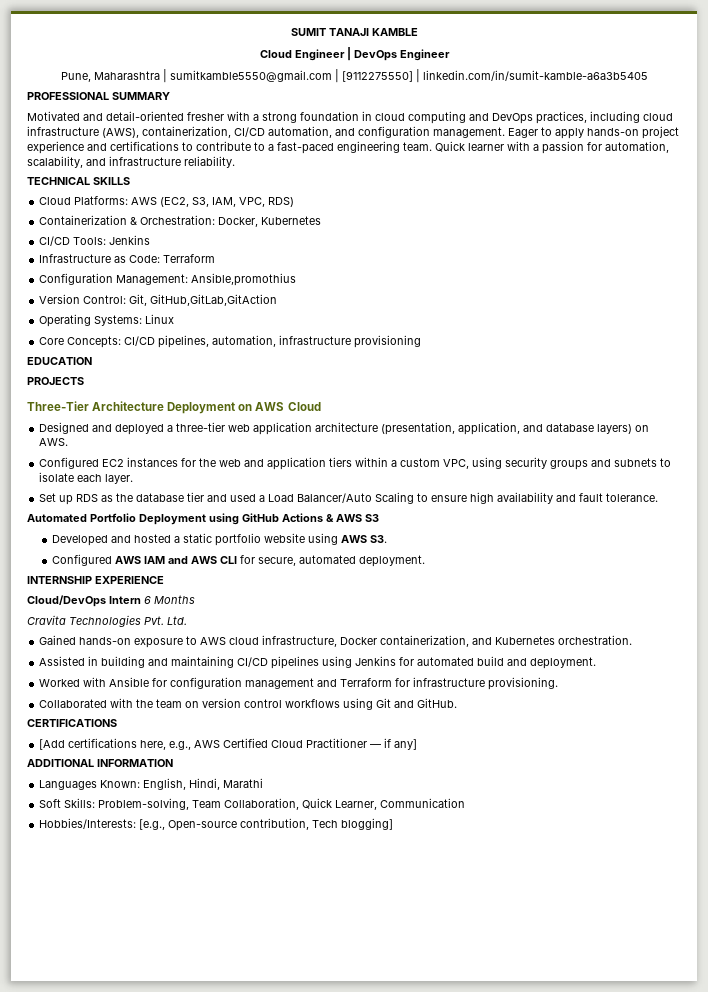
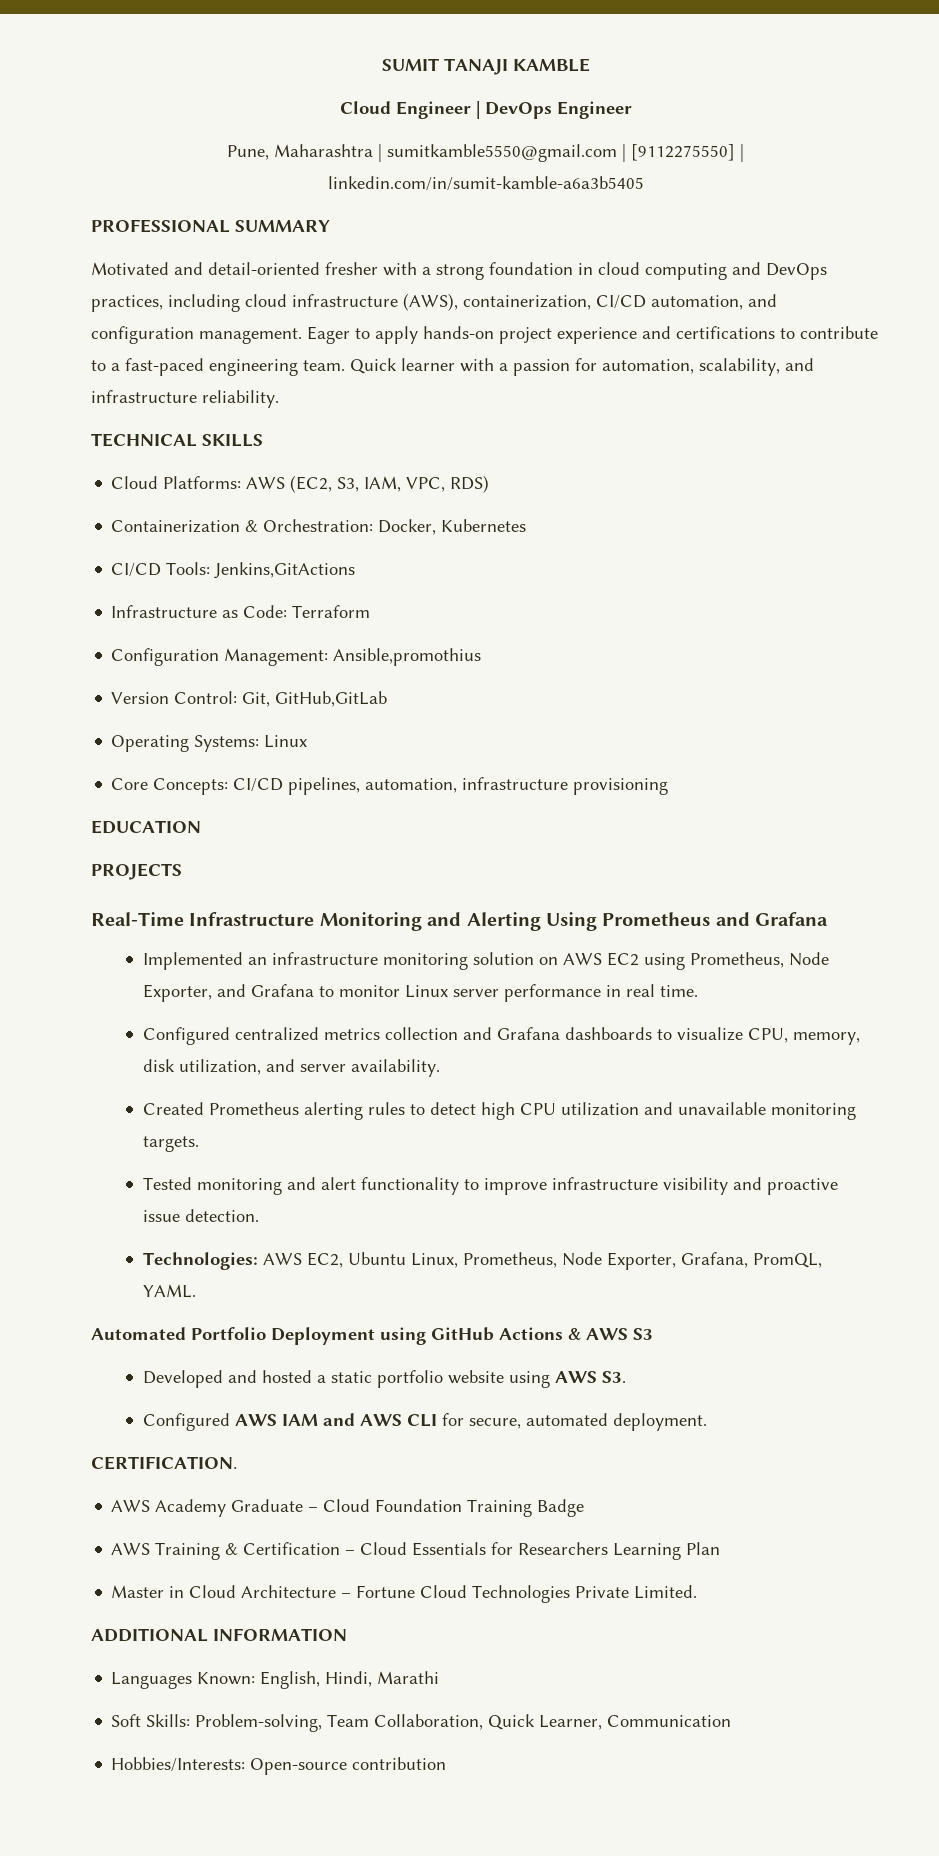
- CI/CD Tools: Jenkins
+ CI/CD Tools: Jenkins,GitActions
- Version Control: Git, GitHub,GitLab,GitAction
+ Version Control: Git, GitHub,GitLab
- Three-Tier Architecture Deployment on AWS Cloud
- Designed and deployed a three-tier web application architecture (presentation, application, and database layers) on AWS.
- Configured EC2 instances for the web and application tiers within a custom VPC, using security groups and subnets to isolate each layer.
- Set up RDS as the database tier and used a Load Balancer/Auto Scaling to ensure high availability and fault tolerance.
+ Real-Time Infrastructure Monitoring and Alerting Using Prometheus and Grafana
+ Implemented an infrastructure monitoring solution on AWS EC2 using Prometheus, Node Exporter, and Grafana to monitor Linux server performance in real time.
+ Configured centralized metrics collection and Grafana dashboards to visualize CPU, memory, disk utilization, and server availability.
+ Created Prometheus alerting rules to detect high CPU utilization and unavailable monitoring targets.
+ Tested monitoring and alert functionality to improve infrastructure visibility and proactive issue detection.
+ Technologies: AWS EC2, Ubuntu Linux, Prometheus, Node Exporter, Grafana, PromQL, YAML.
- INTERNSHIP EXPERIENCE
- Cloud/DevOps Intern 6 Months
- Cravita Technologies Pvt. Ltd.
- Gained hands-on exposure to AWS cloud infrastructure, Docker containerization, and Kubernetes orchestration.
- Assisted in building and maintaining CI/CD pipelines using Jenkins for automated build and deployment.
- Worked with Ansible for configuration management and Terraform for infrastructure provisioning.
- Collaborated with the team on version control workflows using Git and GitHub.
- CERTIFICATIONS
- [Add certifications here, e.g., AWS Certified Cloud Practitioner — if any]
+ CERTIFICATION.
+ AWS Academy Graduate – Cloud Foundation Training Badge
+ AWS Training & Certification – Cloud Essentials for Researchers Learning Plan
+ Master in Cloud Architecture – Fortune Cloud Technologies Private Limited.
- Hobbies/Interests: [e.g., Open-source contribution, Tech blogging]
+ Hobbies/Interests: Open-source contribution

